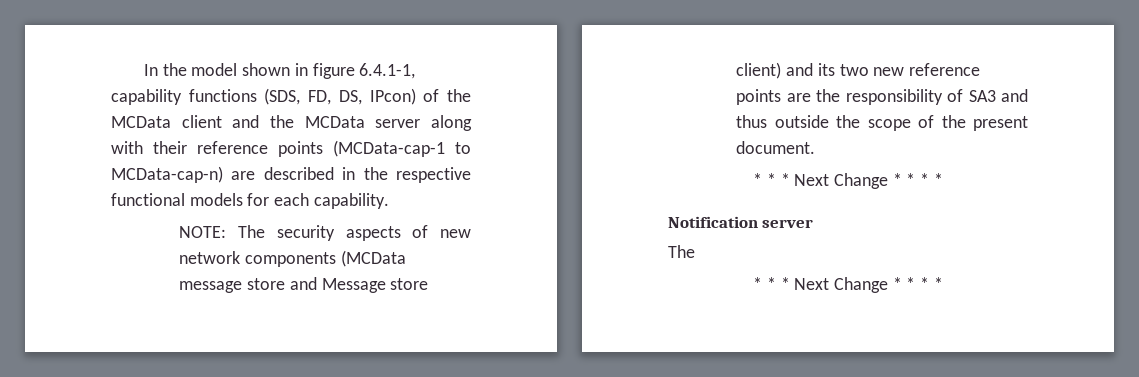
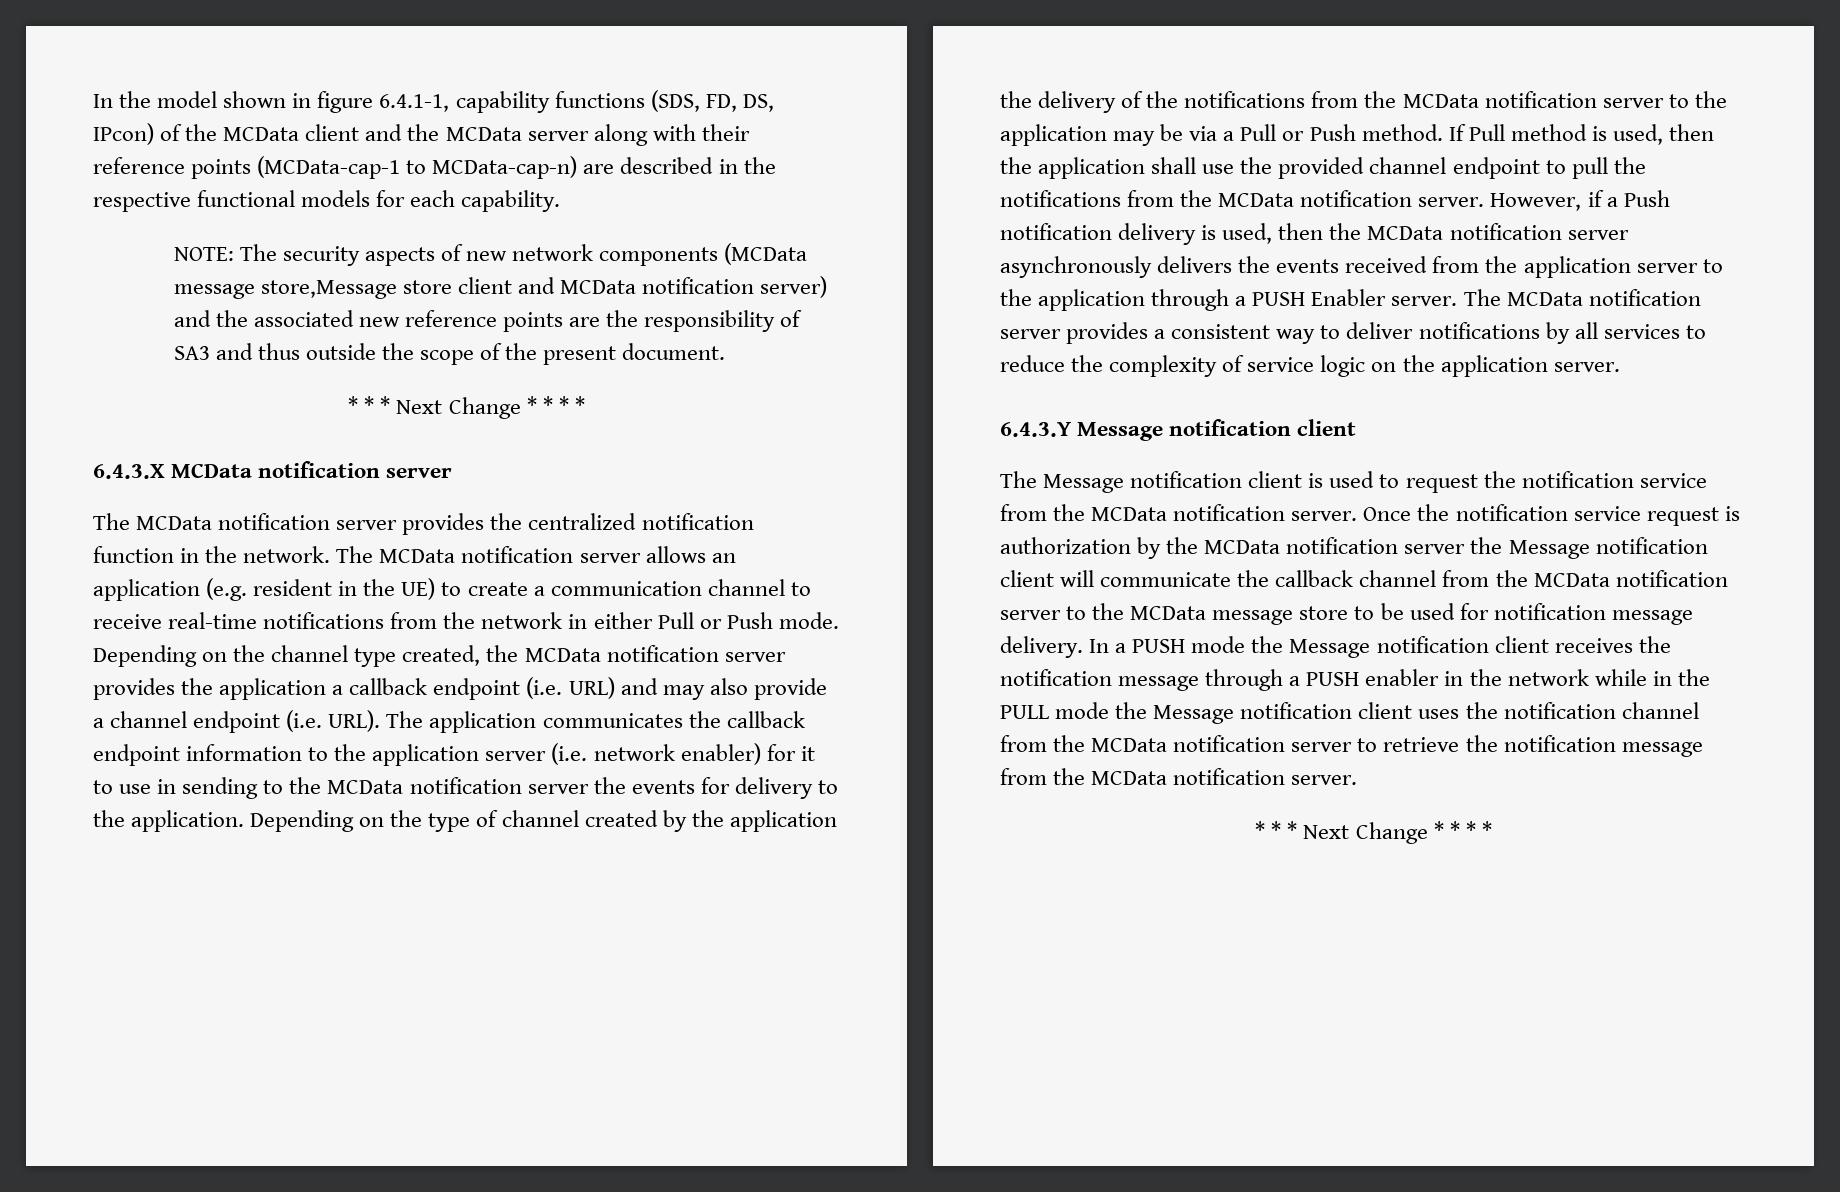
- NOTE: The security aspects of new network components (MCData message store and Message store client) and its two new reference points are the responsibility of SA3 and thus outside the scope of the present document.
+ NOTE: The security aspects of new network components (MCData message store,Message store client and MCData notification server) and the associated new reference points are the responsibility of SA3 and thus outside the scope of the present document.
- Notification server
- The
+ 6.4.3.X MCData notification server
+ The MCData notification server provides the centralized notification function in the network. The MCData notification server allows an application (e.g. resident in the UE) to create a communication channel to receive real-time notifications from the network in either Pull or Push mode. Depending on the channel type created, the MCData notification server provides the application a callback endpoint (i.e. URL) and may also provide a channel endpoint (i.e. URL). The application communicates the callback endpoint information to the application server (i.e. network enabler) for it to use in sending to the MCData notification server the events for delivery to the application. Depending on the type of channel created by the application the delivery of the notifications from the MCData notification server to the application may be via a Pull or Push method. If Pull method is used, then the application shall use the provided channel endpoint to pull the notifications from the MCData notification server. However, if a Push notification delivery is used, then the MCData notification server asynchronously delivers the events received from the application server to the application through a PUSH Enabler server. The MCData notification server provides a consistent way to deliver notifications by all services to reduce the complexity of service logic on the application server.
+ 6.4.3.Y Message notification client
+ The Message notification client is used to request the notification service from the MCData notification server. Once the notification service request is authorization by the MCData notification server the Message notification client will communicate the callback channel from the MCData notification server to the MCData message store to be used for notification message delivery. In a PUSH mode the Message notification client receives the notification message through a PUSH enabler in the network while in the PULL mode the Message notification client uses the notification channel from the MCData notification server to retrieve the notification message from the MCData notification server.

